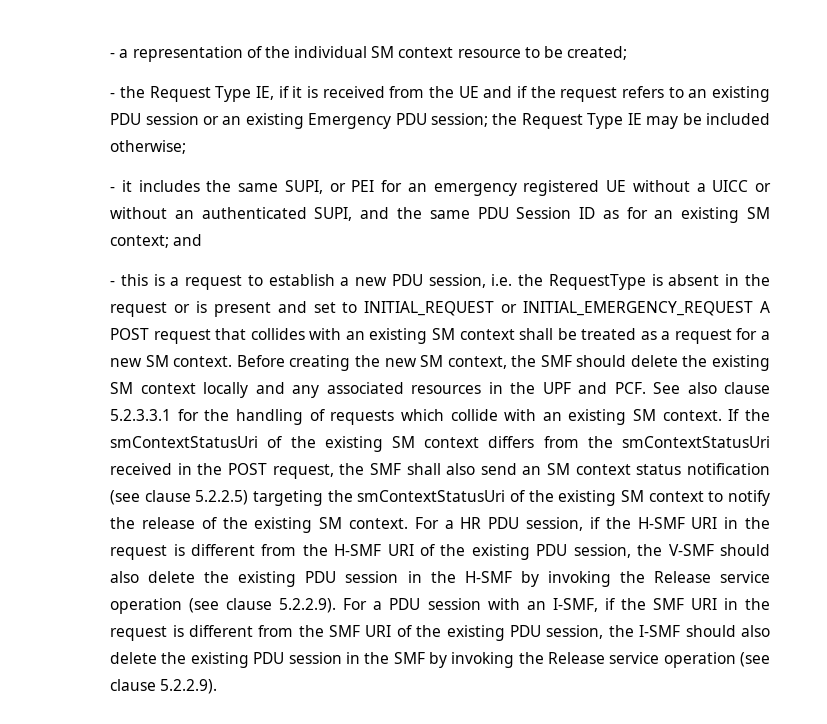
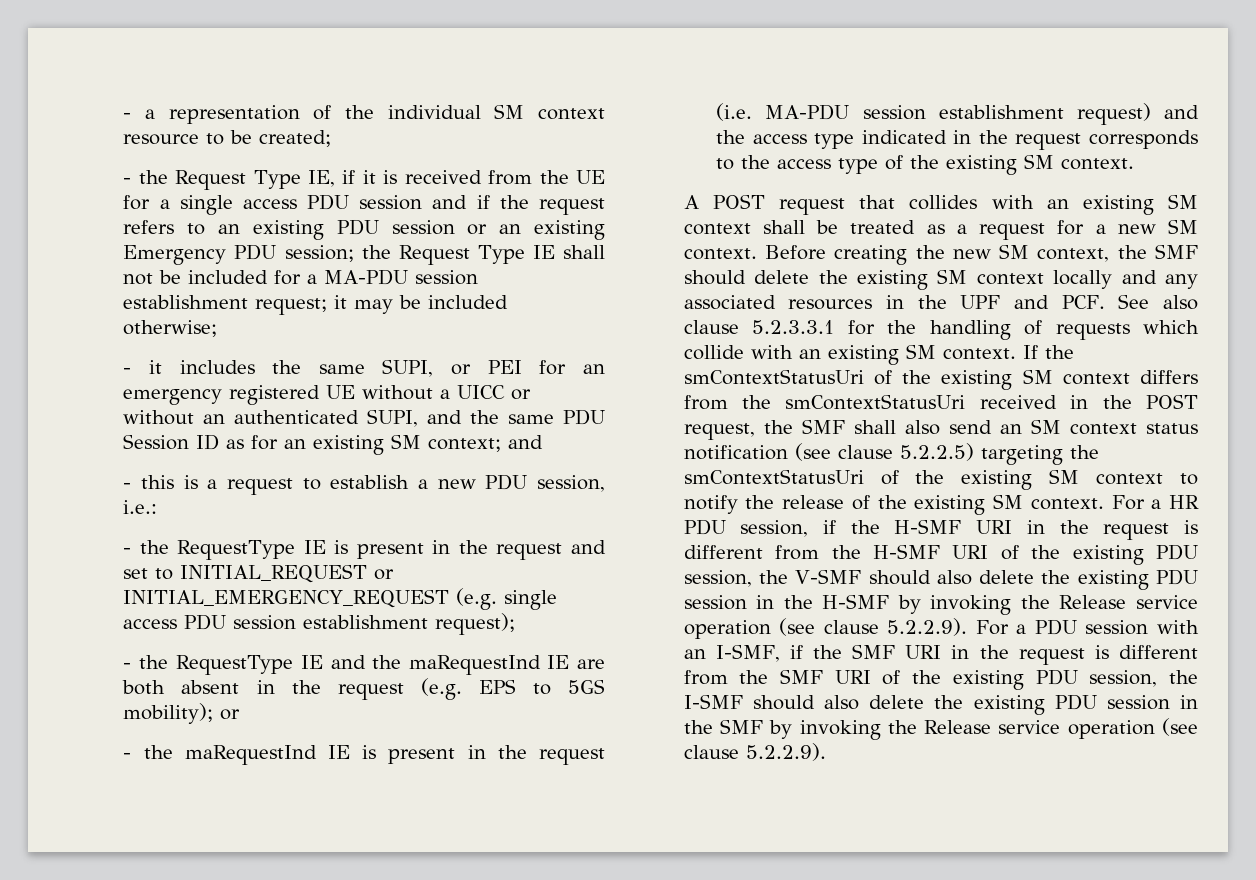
- - the Request Type IE, if it is received from the UE and if the request refers to an existing PDU session or an existing Emergency PDU session; the Request Type IE may be included otherwise;
+ - the Request Type IE, if it is received from the UE for a single access PDU session and if the request refers to an existing PDU session or an existing Emergency PDU session; the Request Type IE shall not be included for a MA-PDU session establishment request; it may be included otherwise;
- - this is a request to establish a new PDU session, i.e. the RequestType is absent in the request or is present and set to INITIAL_REQUEST or INITIAL_EMERGENCY_REQUEST A POST request that collides with an existing SM context shall be treated as a request for a new SM context.
+ - this is a request to establish a new PDU session, i.e.:
+ - the RequestType IE is present in the request and set to INITIAL_REQUEST or INITIAL_EMERGENCY_REQUEST (e.g. single access PDU session establishment request);
+ - the RequestType IE and the maRequestInd IE are both absent in the request (e.g. EPS to 5GS mobility); or
+ - the maRequestInd IE is present in the request (i.e. MA-PDU session establishment request) and the access type indicated in the request corresponds to the access type of the existing SM context.
+ A POST request that collides with an existing SM context shall be treated as a request for a new SM context.

